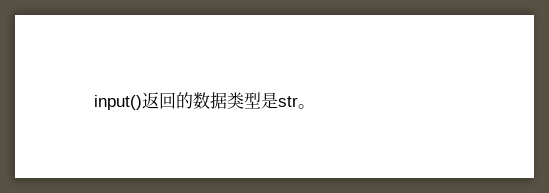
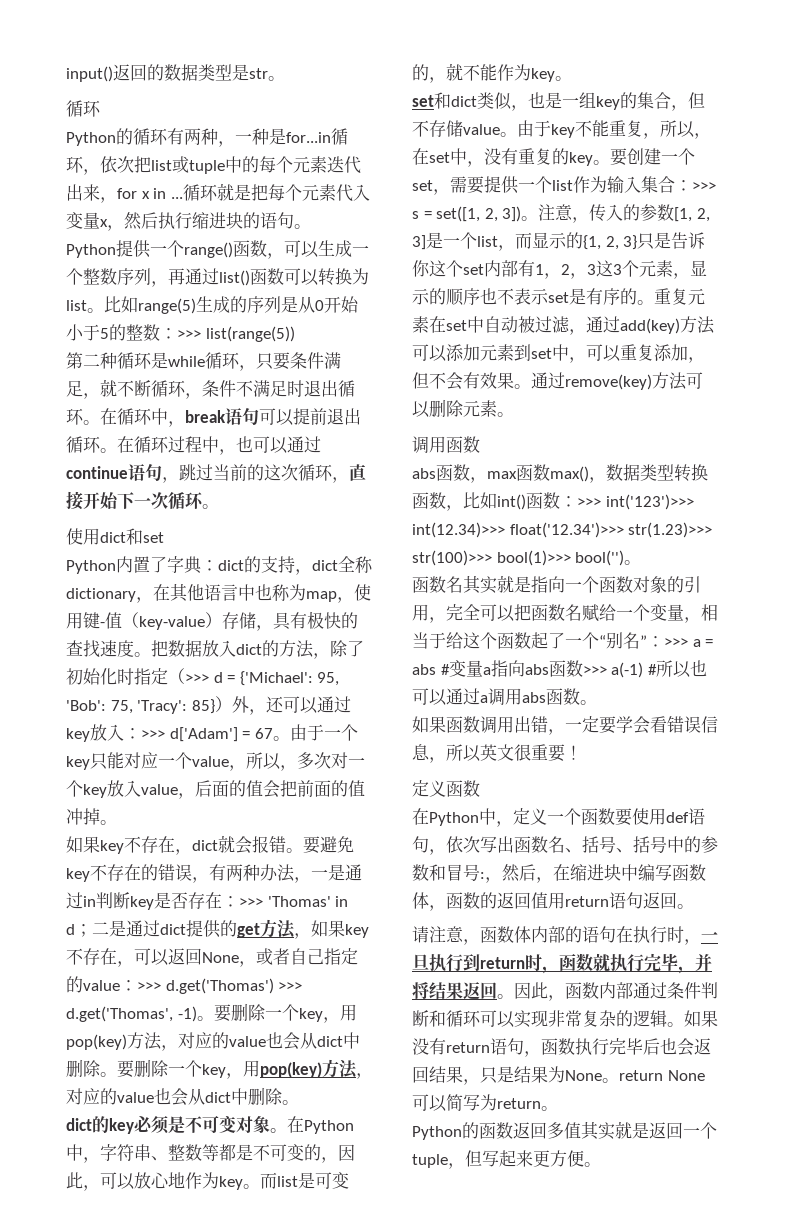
  input()返回的数据类型是str。
+ 循环
+ Python的循环有两种，一种是for...in循环，依次把list或tuple中的每个元素迭代出来，for x in ...循环就是把每个元素代入变量x，然后执行缩进块的语句。
+ Python提供一个range()函数，可以生成一个整数序列，再通过list()函数可以转换为list。比如range(5)生成的序列是从0开始小于5的整数：>>> list(range(5))
+ 第二种循环是while循环，只要条件满足，就不断循环，条件不满足时退出循环。在循环中，break语句可以提前退出循环。在循环过程中，也可以通过continue语句，跳过当前的这次循环，直接开始下一次循环。
+ 使用dict和set
+ Python内置了字典：dict的支持，dict全称dictionary，在其他语言中也称为map，使用键-值（key-value）存储，具有极快的查找速度。把数据放入dict的方法，除了初始化时指定（>>> d = {'Michael': 95, 'Bob': 75, 'Tracy': 85}）外，还可以通过key放入：>>> d['Adam'] = 67。由于一个key只能对应一个value，所以，多次对一个key放入value，后面的值会把前面的值冲掉。
+ 如果key不存在，dict就会报错。要避免key不存在的错误，有两种办法，一是通过in判断key是否存在：>>> 'Thomas' in d；二是通过dict提供的get方法，如果key不存在，可以返回None，或者自己指定的value：>>> d.get('Thomas') >>> d.get('Thomas', -1)。要删除一个key，用pop(key)方法，对应的value也会从dict中删除。要删除一个key，用pop(key)方法，对应的value也会从dict中删除。
+ dict的key必须是不可变对象。在Python中，字符串、整数等都是不可变的，因此，可以放心地作为key。而list是可变的，就不能作为key。
+ set和dict类似，也是一组key的集合，但不存储value。由于key不能重复，所以，在set中，没有重复的key。要创建一个set，需要提供一个list作为输入集合：>>> s = set([1, 2, 3])。注意，传入的参数[1, 2, 3]是一个list，而显示的{1, 2, 3}只是告诉你这个set内部有1，2，3这3个元素，显示的顺序也不表示set是有序的。重复元素在set中自动被过滤，通过add(key)方法可以添加元素到set中，可以重复添加，但不会有效果。通过remove(key)方法可以删除元素。
+ 调用函数
+ abs函数，max函数max()，数据类型转换函数，比如int()函数：>>> int('123')>>> int(12.34)>>> float('12.34')>>> str(1.23)>>> str(100)>>> bool(1)>>> bool('')。
+ 函数名其实就是指向一个函数对象的引用，完全可以把函数名赋给一个变量，相当于给这个函数起了一个“别名”：>>> a = abs #变量a指向abs函数>>> a(-1) #所以也可以通过a调用abs函数。
+ 如果函数调用出错，一定要学会看错误信息，所以英文很重要！
+ 定义函数
+ 在Python中，定义一个函数要使用def语句，依次写出函数名、括号、括号中的参数和冒号:，然后，在缩进块中编写函数体，函数的返回值用return语句返回。
+ 请注意，函数体内部的语句在执行时，一旦执行到return时，函数就执行完毕，并将结果返回。因此，函数内部通过条件判断和循环可以实现非常复杂的逻辑。如果没有return语句，函数执行完毕后也会返回结果，只是结果为None。return None可以简写为return。
+ Python的函数返回多值其实就是返回一个tuple，但写起来更方便。

